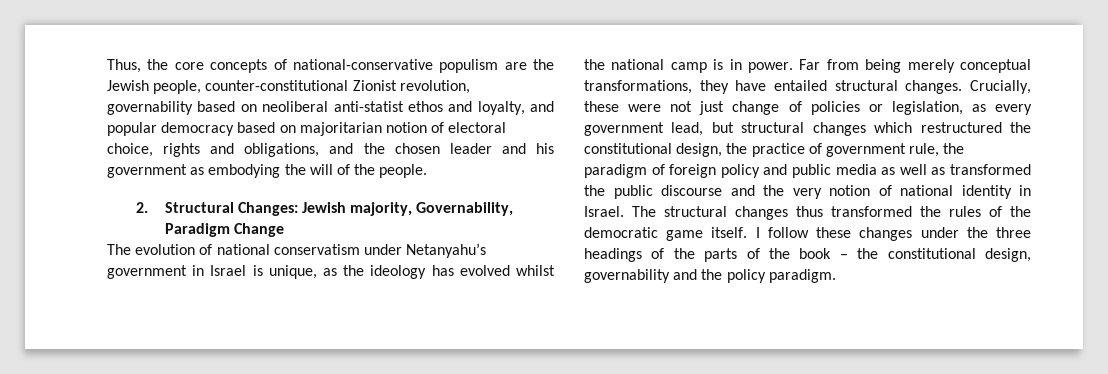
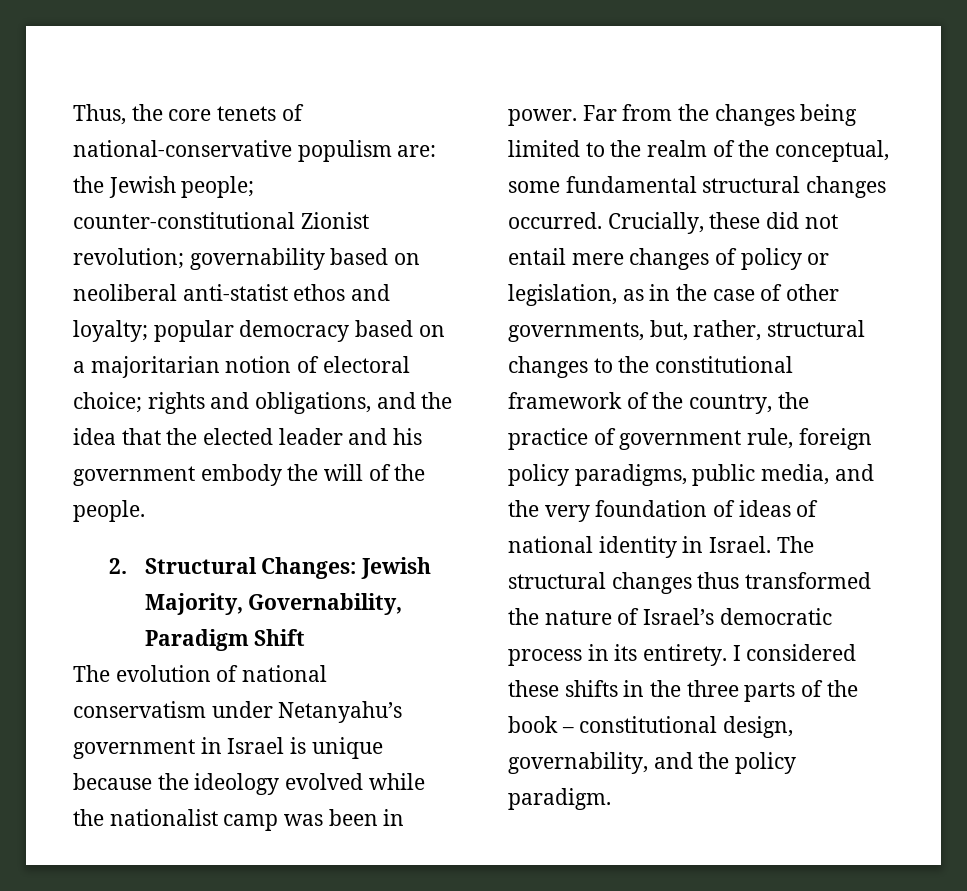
- Thus, the core concepts of national-conservative populism are the Jewish people, counter-constitutional Zionist revolution, governability based on neoliberal anti-statist ethos and loyalty, and popular democracy based on majoritarian notion of electoral choice, rights and obligations, and the chosen leader and his government as embodying the will of the people.
+ Thus, the core tenets of national-conservative populism are: the Jewish people; counter-constitutional Zionist revolution; governability based on neoliberal anti-statist ethos and loyalty; popular democracy based on a majoritarian notion of electoral choice; rights and obligations, and the idea that the elected leader and his government embody the will of the people.
- 2. Structural Changes: Jewish majority, Governability, Paradigm Change
+ 2. Structural Changes: Jewish Majority, Governability, Paradigm Shift
- The evolution of national conservatism under Netanyahu’s government in Israel is unique, as the ideology has evolved whilst the national camp is in power. Far from being merely conceptual transformations, they have entailed structural changes. Crucially, these were not just change of policies or legislation, as every government lead, but structural changes which restructured the constitutional design, the practice of government rule, the paradigm of foreign policy and public media as well as transformed the public discourse and the very notion of national identity in Israel.
+ The evolution of national conservatism under Netanyahu’s government in Israel is unique because the ideology evolved while the nationalist camp was been in power. Far from the changes being limited to the realm of the conceptual, some fundamental structural changes occurred. Crucially, these did not entail mere changes of policy or legislation, as in the case of other governments, but, rather, structural changes to the constitutional framework of the country, the practice of government rule, foreign policy paradigms, public media, and the very foundation of ideas of national identity in Israel.
- The structural changes thus transformed the rules of the democratic game itself. I follow these changes under the three headings of the parts of the book – the constitutional design, governability and the policy paradigm.
+ The structural changes thus transformed the nature of Israel’s democratic process in its entirety. I considered these shifts in the three parts of the book – constitutional design, governability, and the policy paradigm.

